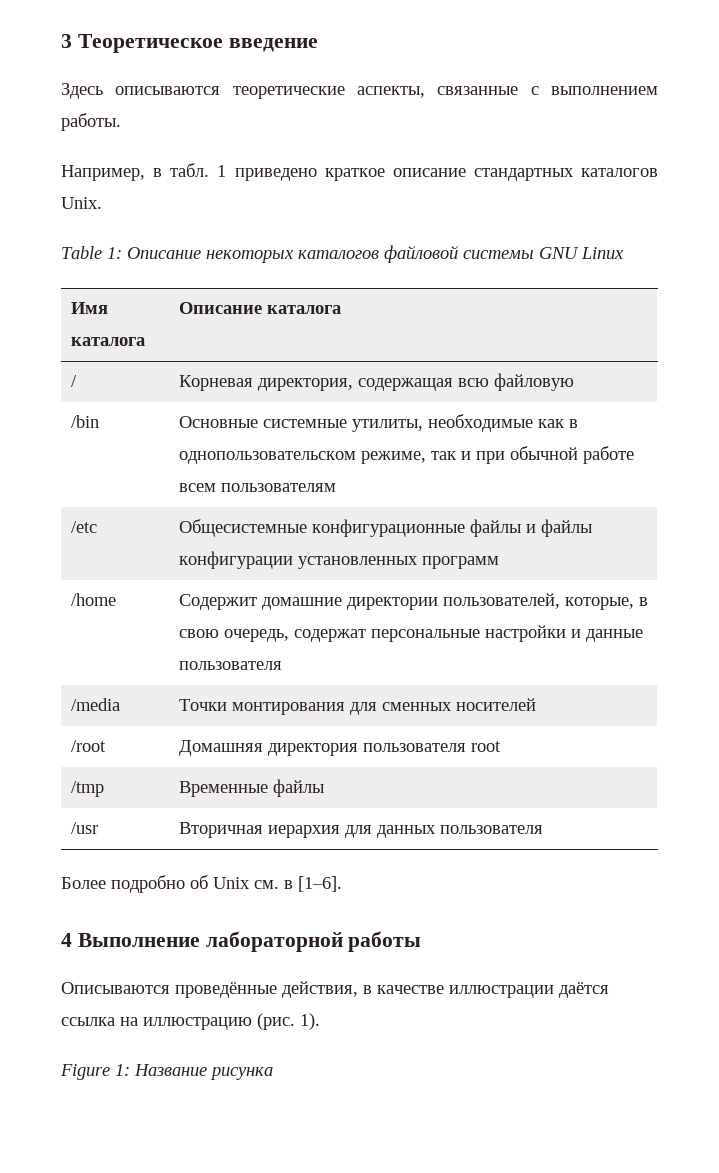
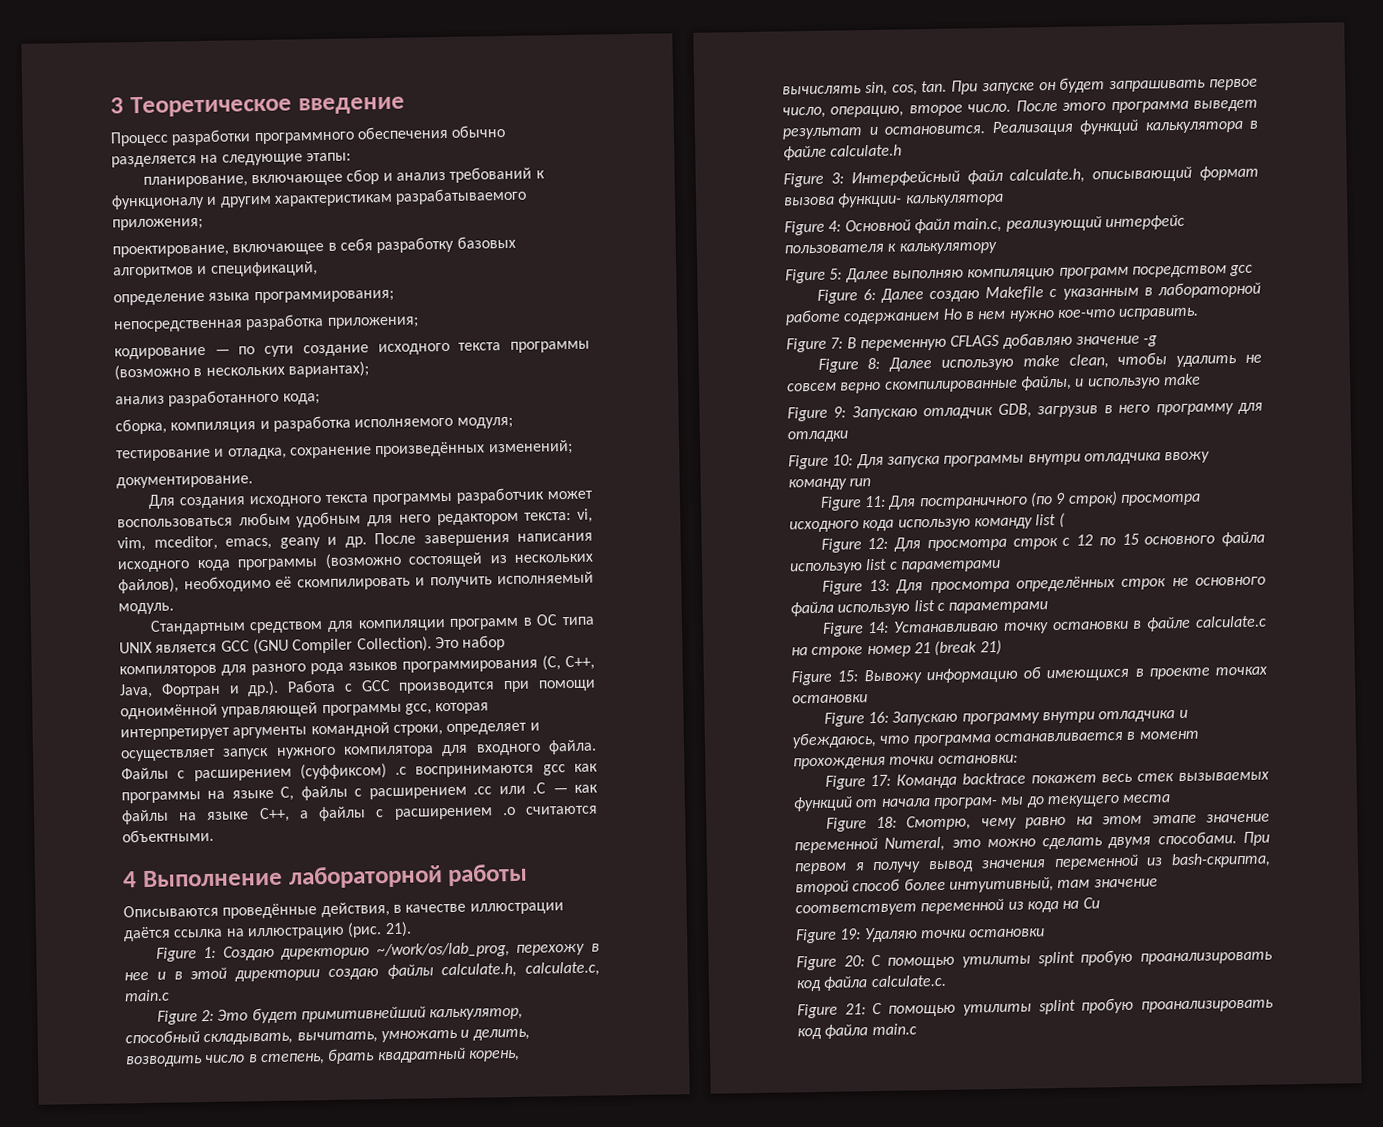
- Здесь описываются теоретические аспекты, связанные с выполнением работы.
- Например, в табл. 1 приведено краткое описание стандартных каталогов Unix.
- Table 1: Описание некоторых каталогов файловой системы GNU Linux
- Имя каталога | Описание каталога
- / | Корневая директория, содержащая всю файловую
- /bin | Основные системные утилиты, необходимые как в однопользовательском режиме, так и при обычной работе всем пользователям
- /etc | Общесистемные конфигурационные файлы и файлы конфигурации установленных программ
- /home | Содержит домашние директории пользователей, которые, в свою очередь, содержат персональные настройки и данные пользователя
- /media | Точки монтирования для сменных носителей
- /root | Домашняя директория пользователя root
- /tmp | Временные файлы
- /usr | Вторичная иерархия для данных пользователя
- Более подробно об Unix см. в [1–6].
+ Процесс разработки программного обеспечения обычно разделяется на следующие этапы:
+ планирование, включающее сбор и анализ требований к функционалу и другим характеристикам разрабатываемого приложения;
+ проектирование, включающее в себя разработку базовых алгоритмов и спецификаций,
+ определение языка программирования;
+ непосредственная разработка приложения;
+ кодирование — по сути создание исходного текста программы (возможно в нескольких вариантах);
+ анализ разработанного кода;
+ сборка, компиляция и разработка исполняемого модуля;
+ тестирование и отладка, сохранение произведённых изменений;
+ документирование.
+ Для создания исходного текста программы разработчик может воспользоваться любым удобным для него редактором текста: vi, vim, mceditor, emacs, geany и др. После завершения написания исходного кода программы (возможно состоящей из нескольких файлов), необходимо её скомпилировать и получить исполняемый модуль.
+ Стандартным средством для компиляции программ в ОС типа UNIX является GCC (GNU Compiler Collection). Это набор компиляторов для разного рода языков программирования (С, C++, Java, Фортран и др.). Работа с GCC производится при помощи одноимённой управляющей программы gcc, которая интерпретирует аргументы командной строки, определяет и осуществляет запуск нужного компилятора для входного файла. Файлы с расширением (суффиксом) .c воспринимаются gcc как программы на языке С, файлы с расширением .cc или .C — как файлы на языке C++, а файлы c расширением .o считаются объектными.
- 1).
+ 21).
- Figure 1: Название рисунка
+ Figure 1: Создаю директорию ~/work/os/lab_prog, перехожу в нее и в этой директории создаю файлы calculate.h, calculate.c, main.c
+ Figure 2: Это будет примитивнейший калькулятор, способный складывать, вычитать, умножать и делить, возводить число в степень, брать квадратный корень, вычислять sin, cos, tan. При запуске он будет запрашивать первое число, операцию, второе число. После этого программа выведет результат и остановится. Реализация функций калькулятора в файле calculate.h
+ Figure 3: Интерфейсный файл calculate.h, описывающий формат вызова функции- калькулятора
+ Figure 4: Основной файл main.c, реализующий интерфейс пользователя к калькулятору
+ Figure 5: Далее выполняю компиляцию программ посредством gcc
+ Figure 6: Далее создаю Makefile с указанным в лабораторной работе содержанием Но в нем нужно кое-что исправить.
+ Figure 7: В переменную CFLAGS добавляю значение -g
+ Figure 8: Далее использую make clean, чтобы удалить не совсем верно скомпилированные файлы, и использую make
+ Figure 9: Запускаю отладчик GDB, загрузив в него программу для отладки
+ Figure 10: Для запуска программы внутри отладчика ввожу команду run
+ Figure 11: Для постраничного (по 9 строк) просмотра исходного кода использую команду list (
+ Figure 12: Для просмотра строк с 12 по 15 основного файла использую list с параметрами
+ Figure 13: Для просмотра определённых строк не основного файла использую list с параметрами
+ Figure 14: Устанавливаю точку остановки в файле calculate.c на строке номер 21 (break 21)
+ Figure 15: Вывожу информацию об имеющихся в проекте точках остановки
+ Figure 16: Запускаю программу внутри отладчика и убеждаюсь, что программа останавливается в момент прохождения точки остановки:
+ Figure 17: Команда backtrace покажет весь стек вызываемых функций от начала програм- мы до текущего места
+ Figure 18: Смотрю, чему равно на этом этапе значение переменной Numeral, это можно сделать двумя способами. При первом я получу вывод значения переменной из bash-скрипта, второй способ более интуитивный, там значение соответствует переменной из кода на Си
+ Figure 19: Удаляю точки остановки
+ Figure 20: С помощью утилиты splint пробую проанализировать код файла calculate.c.
+ Figure 21: С помощью утилиты splint пробую проанализировать код файла main.c

